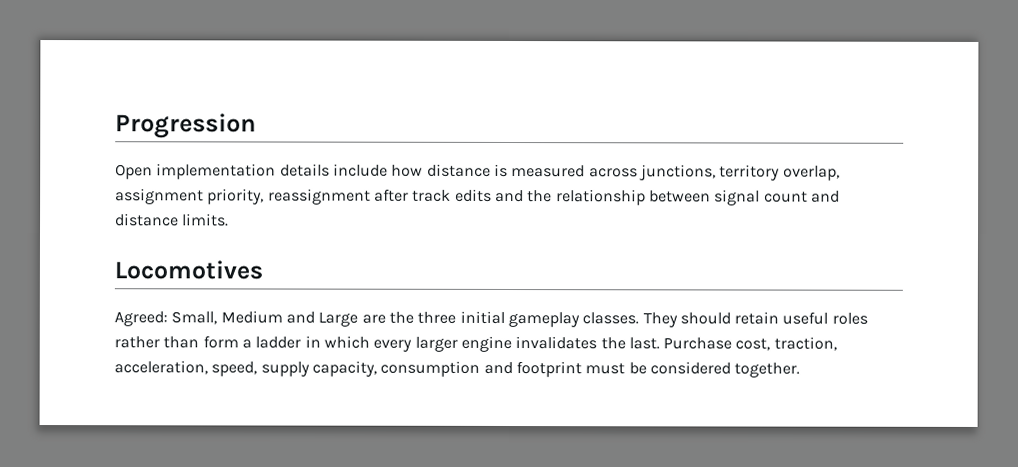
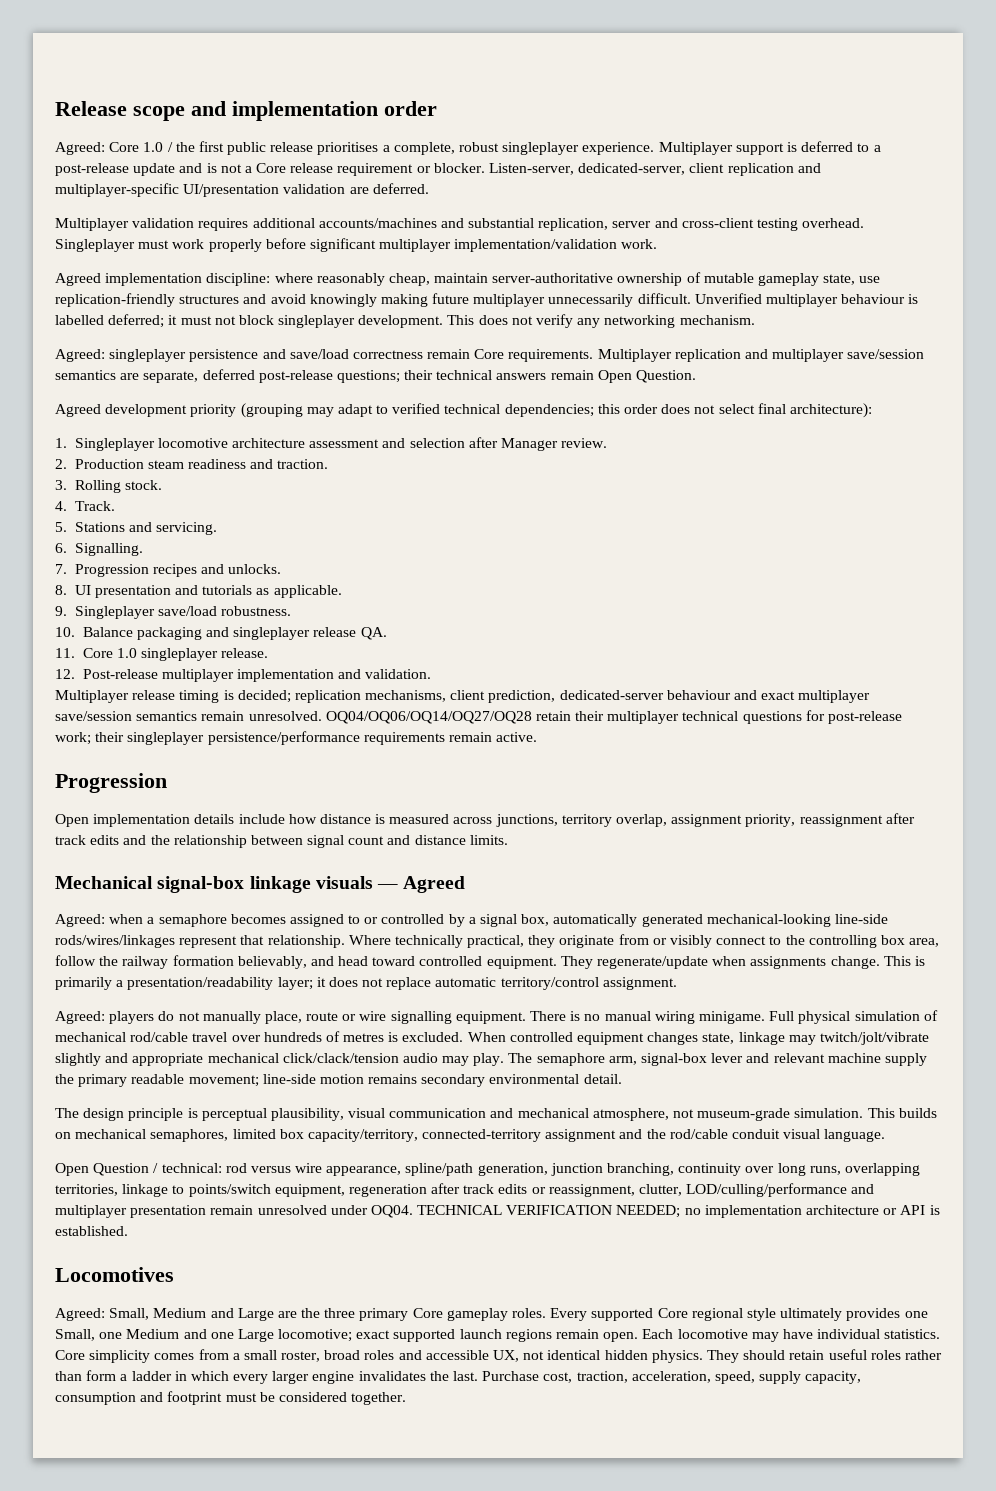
+ Release scope and implementation order
+ Agreed: Core 1.0 / the first public release prioritises a complete, robust singleplayer experience. Multiplayer support is deferred to a post-release update and is not a Core release requirement or blocker. Listen-server, dedicated-server, client replication and multiplayer-specific UI/presentation validation are deferred.
+ Multiplayer validation requires additional accounts/machines and substantial replication, server and cross-client testing overhead. Singleplayer must work properly before significant multiplayer implementation/validation work.
+ Agreed implementation discipline: where reasonably cheap, maintain server-authoritative ownership of mutable gameplay state, use replication-friendly structures and avoid knowingly making future multiplayer unnecessarily difficult. Unverified multiplayer behaviour is labelled deferred; it must not block singleplayer development. This does not verify any networking mechanism.
+ Agreed: singleplayer persistence and save/load correctness remain Core requirements. Multiplayer replication and multiplayer save/session semantics are separate, deferred post-release questions; their technical answers remain Open Question.
+ Agreed development priority (grouping may adapt to verified technical dependencies; this order does not select final architecture):
+ 1. Singleplayer locomotive architecture assessment and selection after Manager review.
+ 2. Production steam readiness and traction.
+ 3. Rolling stock.
+ 4. Track.
+ 5. Stations and servicing.
+ 6. Signalling.
+ 7. Progression recipes and unlocks.
+ 8. UI presentation and tutorials as applicable.
+ 9. Singleplayer save/load robustness.
+ 10. Balance packaging and singleplayer release QA.
+ 11. Core 1.0 singleplayer release.
+ 12. Post-release multiplayer implementation and validation.
+ Multiplayer release timing is decided; replication mechanisms, client prediction, dedicated-server behaviour and exact multiplayer save/session semantics remain unresolved. OQ04/OQ06/OQ14/OQ27/OQ28 retain their multiplayer technical questions for post-release work; their singleplayer persistence/performance requirements remain active.
+ Mechanical signal-box linkage visuals — Agreed
+ Agreed: when a semaphore becomes assigned to or controlled by a signal box, automatically generated mechanical-looking line-side rods/wires/linkages represent that relationship. Where technically practical, they originate from or visibly connect to the controlling box area, follow the railway formation believably, and head toward controlled equipment. They regenerate/update when assignments change. This is primarily a presentation/readability layer; it does not replace automatic territory/control assignment.
+ Agreed: players do not manually place, route or wire signalling equipment. There is no manual wiring minigame. Full physical simulation of mechanical rod/cable travel over hundreds of metres is excluded. When controlled equipment changes state, linkage may twitch/jolt/vibrate slightly and appropriate mechanical click/clack/tension audio may play. The semaphore arm, signal-box lever and relevant machine supply the primary readable movement; line-side motion remains secondary environmental detail.
+ The design principle is perceptual plausibility, visual communication and mechanical atmosphere, not museum-grade simulation. This builds on mechanical semaphores, limited box capacity/territory, connected-territory assignment and the rod/cable conduit visual language.
+ Open Question / technical: rod versus wire appearance, spline/path generation, junction branching, continuity over long runs, overlapping territories, linkage to points/switch equipment, regeneration after track edits or reassignment, clutter, LOD/culling/performance and multiplayer presentation remain unresolved under OQ04. TECHNICAL VERIFICATION NEEDED; no implementation architecture or API is established.
- Agreed: Small, Medium and Large are the three initial gameplay classes.
+ Agreed: Small, Medium and Large are the three primary Core gameplay roles. Every supported Core regional style ultimately provides one Small, one Medium and one Large locomotive; exact supported launch regions remain open. Each locomotive may have individual statistics. Core simplicity comes from a small roster, broad roles and accessible UX, not identical hidden physics.

